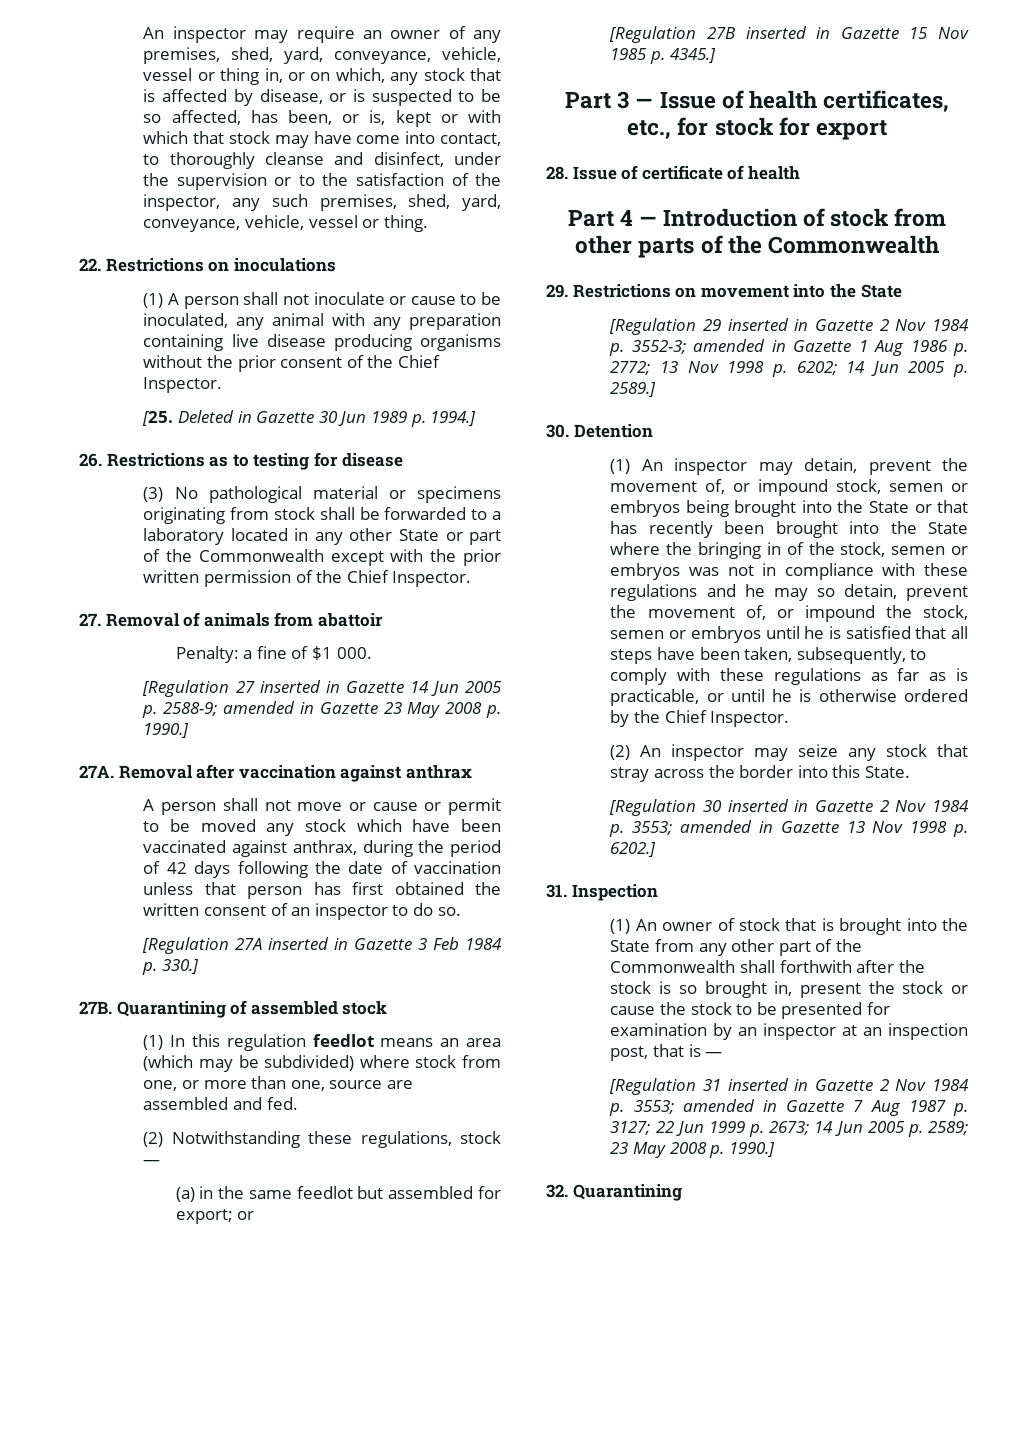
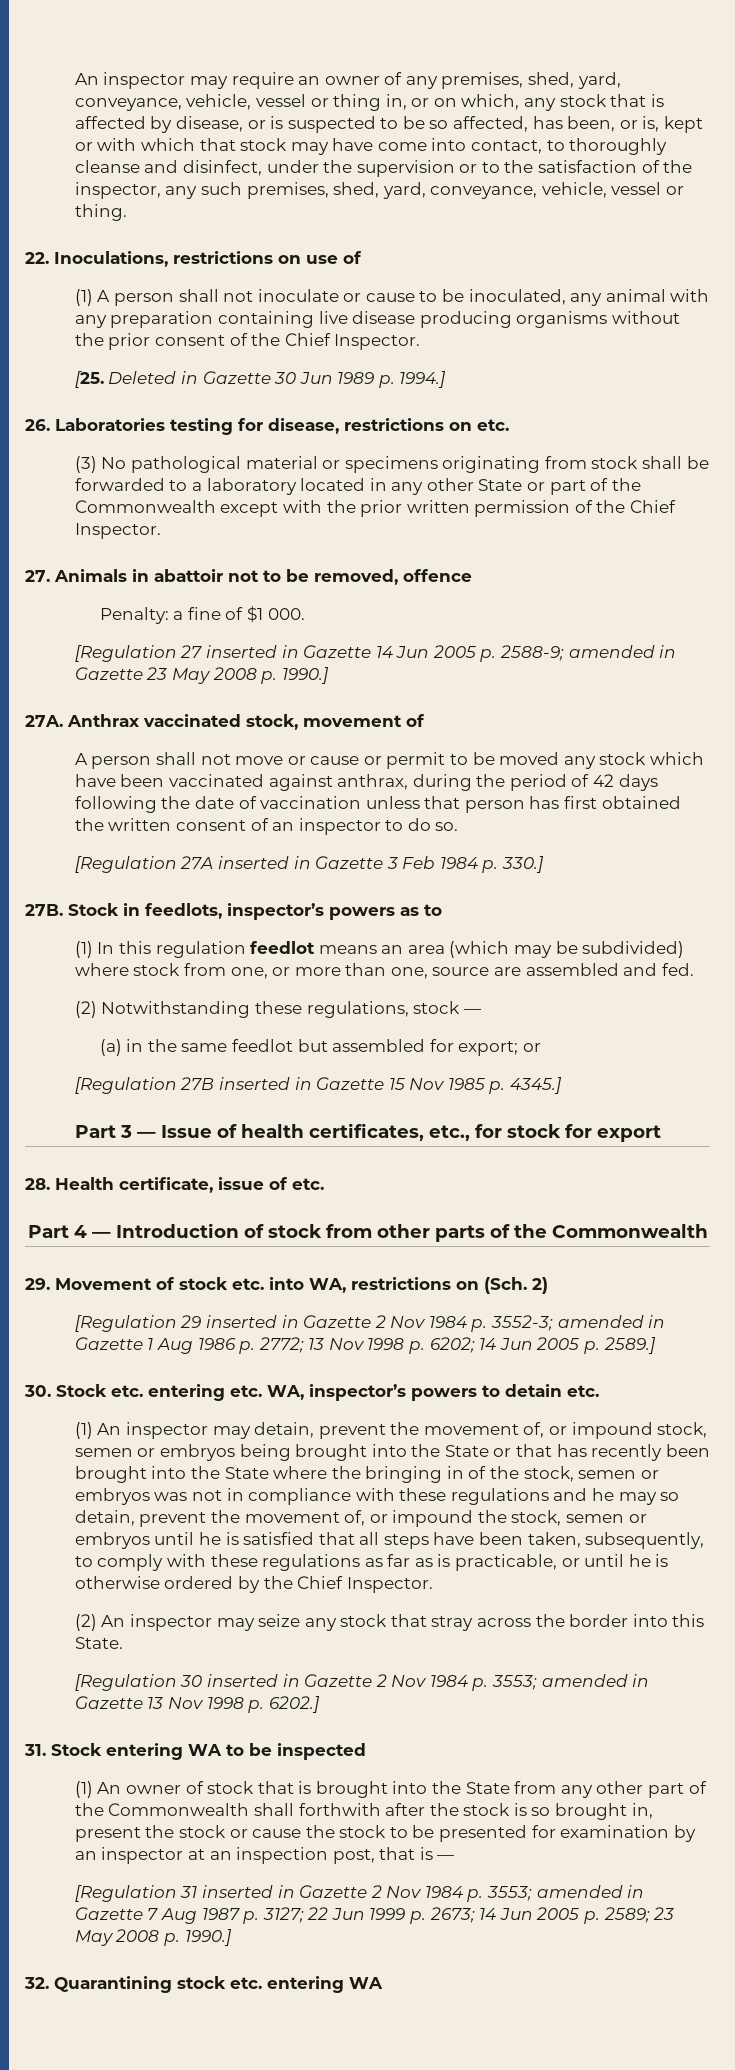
- 22. Restrictions on inoculations
+ 22. Inoculations, restrictions on use of
- 26. Restrictions as to testing for disease
+ 26. Laboratories testing for disease, restrictions on etc.
- 27. Removal of animals from abattoir
+ 27. Animals in abattoir not to be removed, offence
- Removal after vaccination against anthrax
+ Anthrax vaccinated stock, movement of
- Quarantining of assembled stock
+ Stock in feedlots, inspector’s powers as to
- 28. Issue of certificate of health
+ 28. Health certificate, issue of etc.
- 29. Restrictions on movement into the State
+ 29. Movement of stock etc. into WA, restrictions on (Sch. 2)
- 30. Detention
+ 30. Stock etc. entering etc. WA, inspector’s powers to detain etc.
- 31. Inspection
+ 31. Stock entering WA to be inspected
- 32. Quarantining
+ 32. Quarantining stock etc. entering WA

